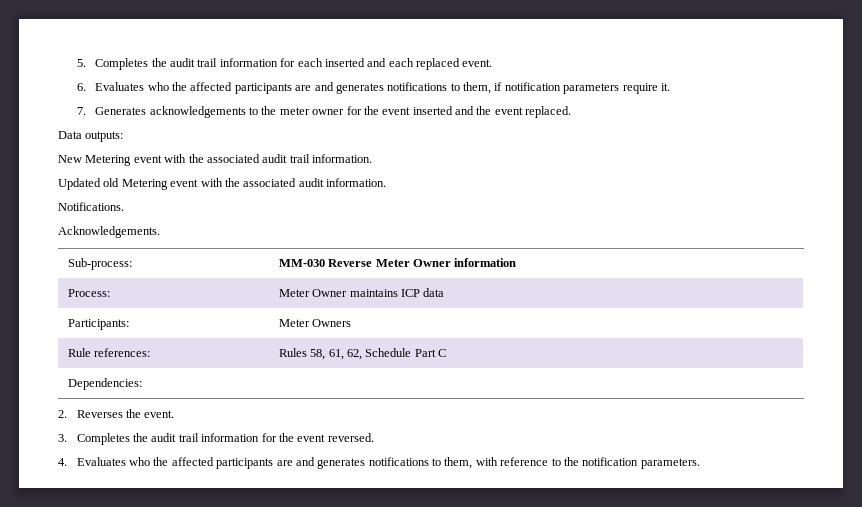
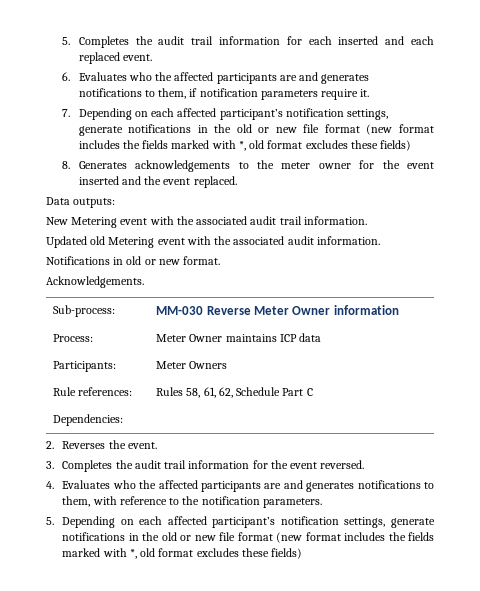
- 7. Generates acknowledgements to the meter owner for the event inserted and the event replaced.
+ 7. Depending on each affected participant’s notification settings, generate notifications in the old or new file format (new format includes the fields marked with *, old format excludes these fields)
+ 8. Generates acknowledgements to the meter owner for the event inserted and the event replaced.
- Notifications.
+ Notifications in old or new format.
+ 5. Depending on each affected participant’s notification settings, generate notifications in the old or new file format (new format includes the fields marked with *, old format excludes these fields)

